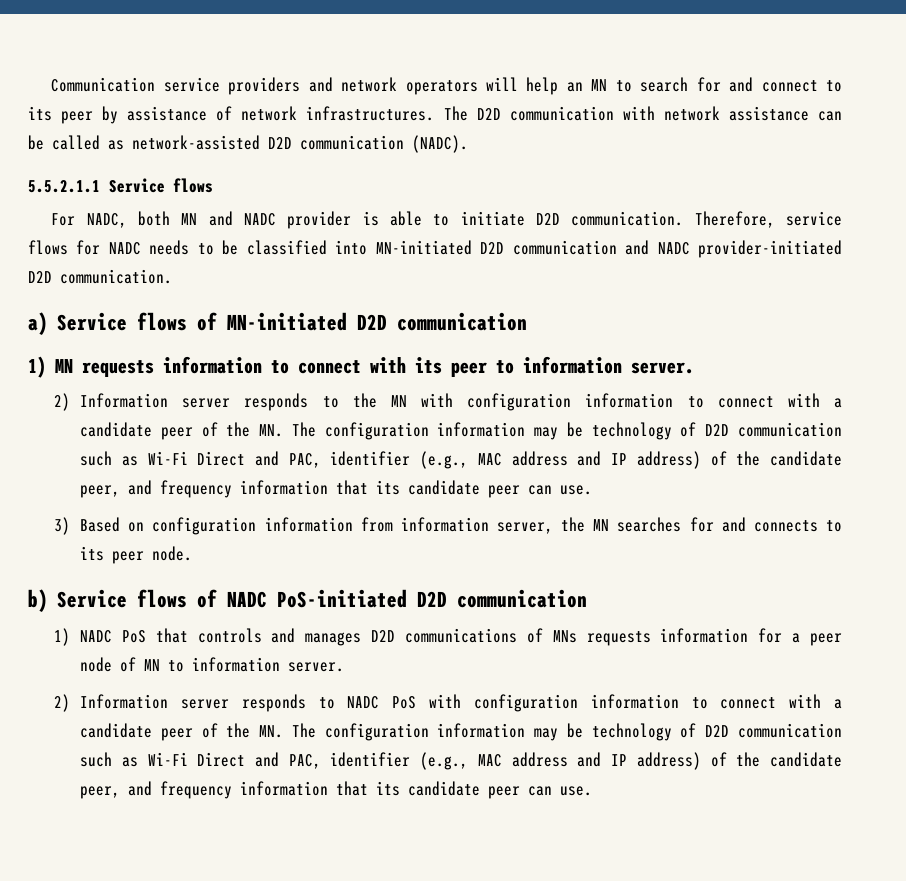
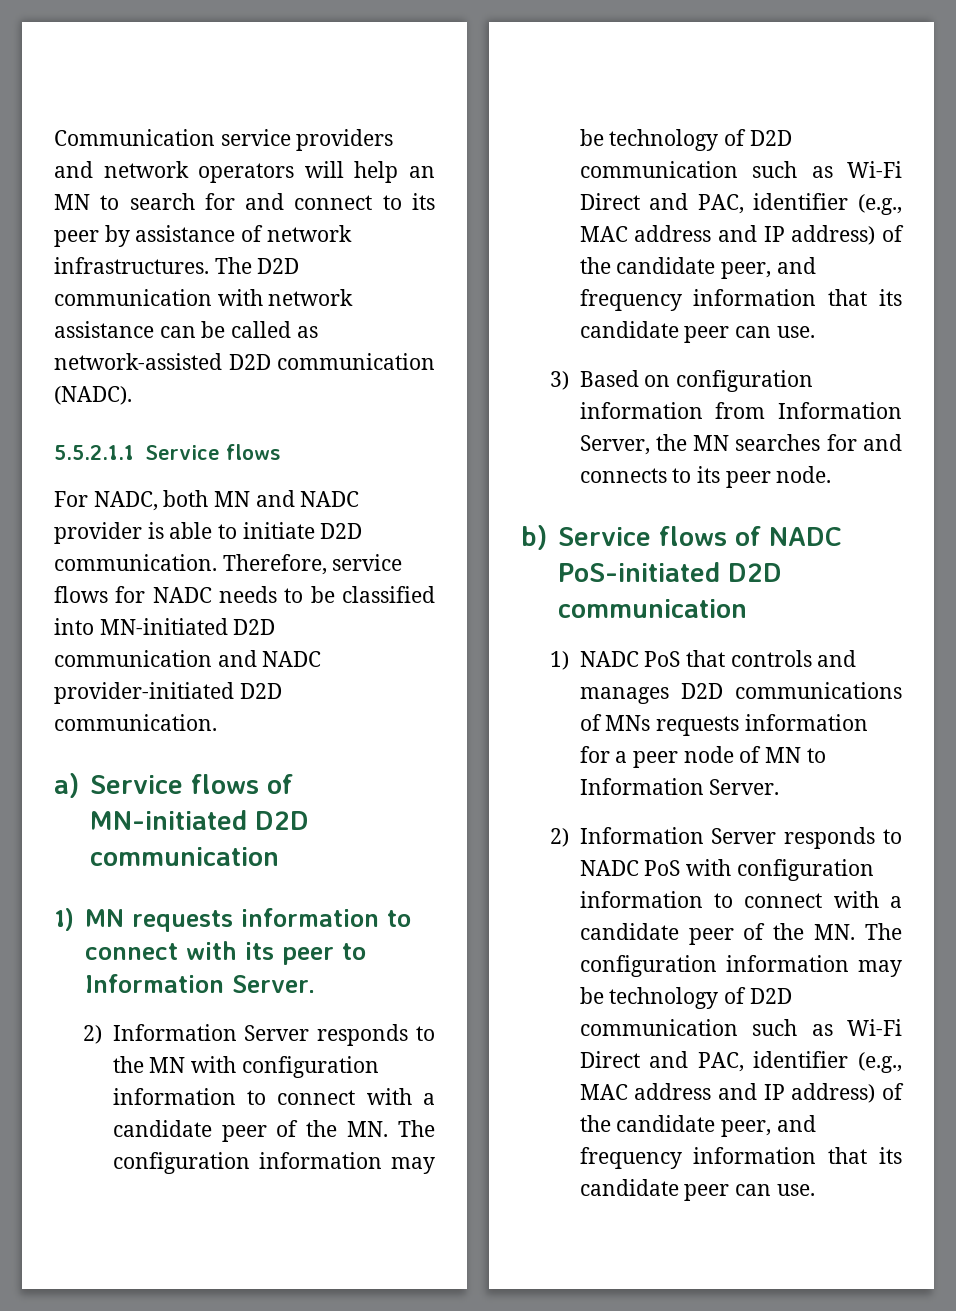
- 1) MN requests information to connect with its peer to information server.
- 2) Information server responds to the MN with configuration information to connect with a candidate peer of the MN. The configuration information may be technology of D2D communication such as Wi-Fi Direct and PAC, identifier (e.g., MAC address and IP address) of the candidate peer, and frequency information that its candidate peer can use.
+ 1) MN requests information to connect with its peer to Information Server.
+ 2) Information Server responds to the MN with configuration information to connect with a candidate peer of the MN. The configuration information may be technology of D2D communication such as Wi-Fi Direct and PAC, identifier (e.g., MAC address and IP address) of the candidate peer, and frequency information that its candidate peer can use.
- 3) Based on configuration information from information server, the MN searches for and connects to its peer node.
+ 3) Based on configuration information from Information Server, the MN searches for and connects to its peer node.
- 1) NADC PoS that controls and manages D2D communications of MNs requests information for a peer node of MN to information server.
- 2) Information server responds to NADC PoS with configuration information to connect with a candidate peer of the MN. The configuration information may be technology of D2D communication such as Wi-Fi Direct and PAC, identifier (e.g., MAC address and IP address) of the candidate peer, and frequency information that its candidate peer can use.
+ 1) NADC PoS that controls and manages D2D communications of MNs requests information for a peer node of MN to Information Server.
+ 2) Information Server responds to NADC PoS with configuration information to connect with a candidate peer of the MN. The configuration information may be technology of D2D communication such as Wi-Fi Direct and PAC, identifier (e.g., MAC address and IP address) of the candidate peer, and frequency information that its candidate peer can use.

